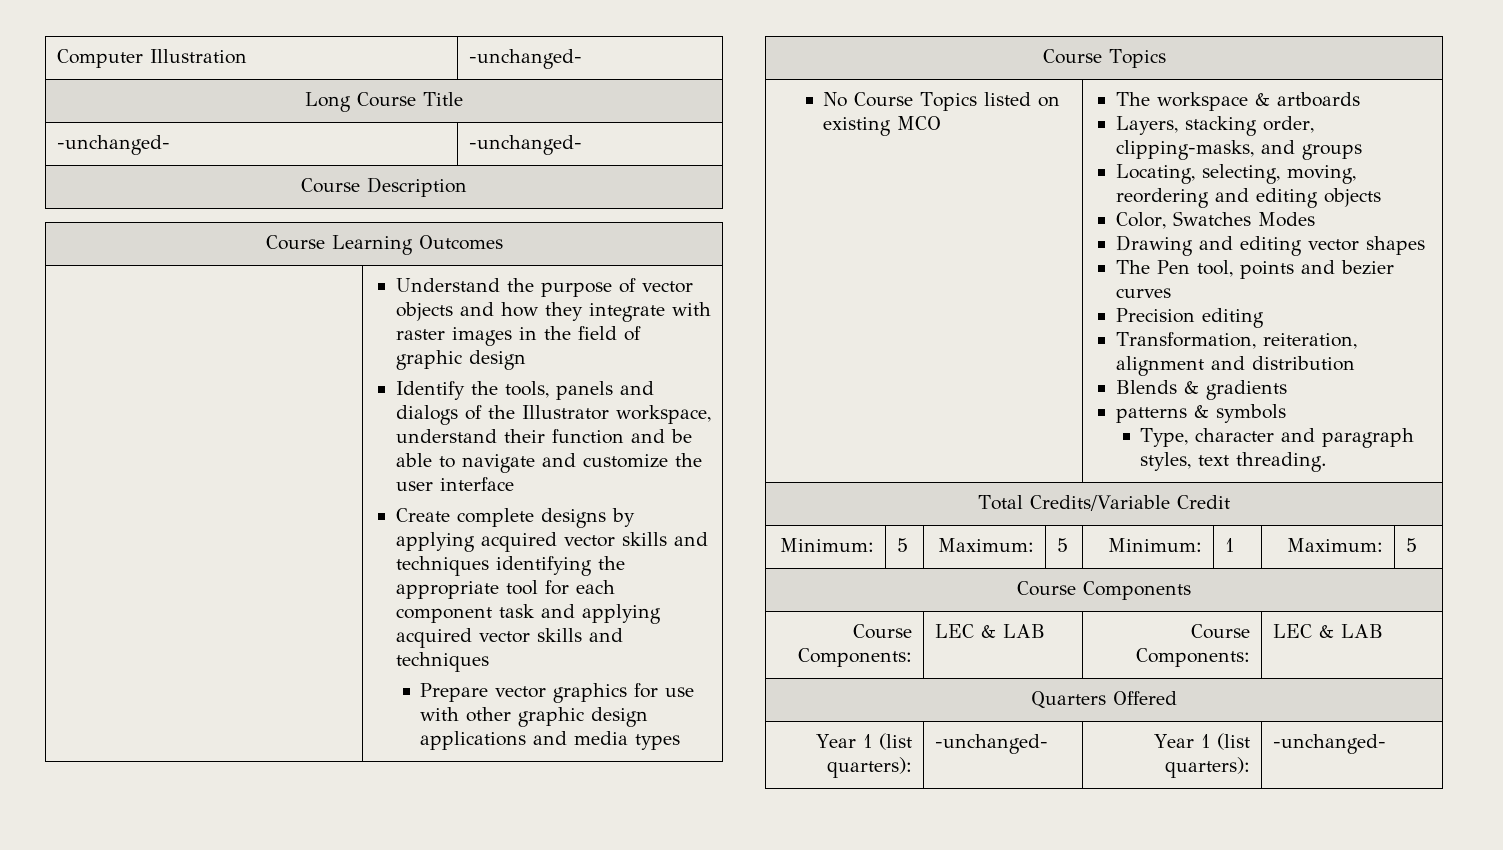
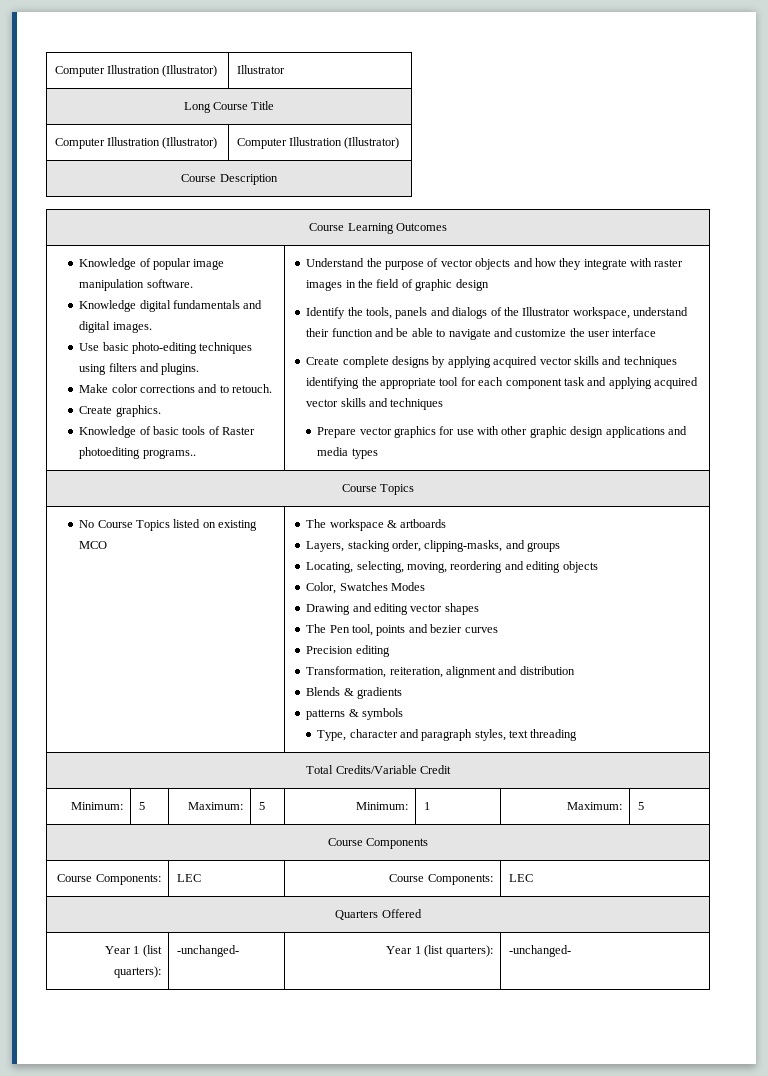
- Computer Illustration | -unchanged-
+ Computer Illustration (Illustrator) | Illustrator
- -unchanged- | -unchanged-
+ Computer Illustration (Illustrator) | Computer Illustration (Illustrator)
+ Knowledge of popular image manipulation software.
+ Knowledge digital fundamentals and digital images.
+ Use basic photo-editing techniques using filters and plugins.
+ Make color corrections and to retouch.
+ Create graphics.
+ Knowledge of basic tools of Raster photoediting programs..
- Type, character and paragraph styles, text threading.
+ Type, character and paragraph styles, text threading
- Course Components: | LEC & LAB | Course Components: | LEC & LAB
+ Course Components: | LEC | Course Components: | LEC

